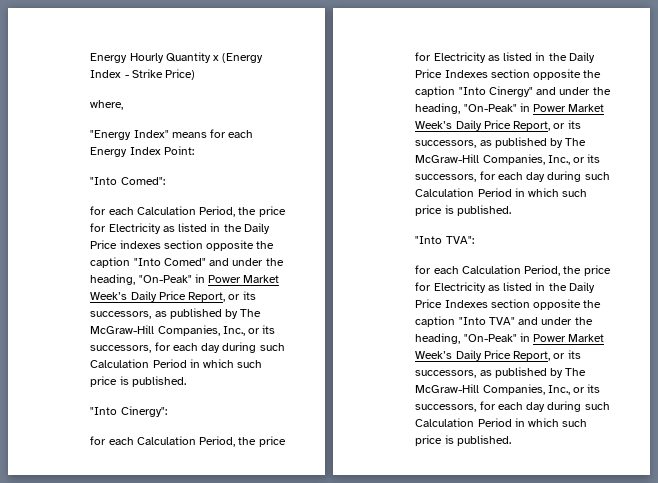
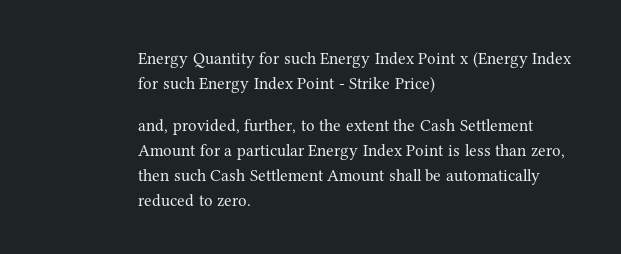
- Energy Hourly Quantity x (Energy Index - Strike Price)
- where,
- "Energy Index" means for each Energy Index Point:
- "Into Comed":
- for each Calculation Period, the price for Electricity as listed in the Daily Price indexes section opposite the caption "Into Comed" and under the heading, "On-Peak" in Power Market Week’s Daily Price Report, or its successors, as published by The McGraw-Hill Companies, Inc., or its successors, for each day during such Calculation Period in which such price is published.
- "Into Cinergy":
- for each Calculation Period, the price for Electricity as listed in the Daily Price Indexes section opposite the caption "Into Cinergy" and under the heading, "On-Peak" in Power Market Week’s Daily Price Report, or its successors, as published by The McGraw-Hill Companies, Inc., or its successors, for each day during such Calculation Period in which such price is published.
- "Into TVA":
- for each Calculation Period, the price for Electricity as listed in the Daily Price Indexes section opposite the caption "Into TVA" and under the heading, "On-Peak" in Power Market Week’s Daily Price Report, or its successors, as published by The McGraw-Hill Companies, Inc., or its successors, for each day during such Calculation Period in which such price is published.
+ Energy Quantity for such Energy Index Point x (Energy Index for such Energy Index Point - Strike Price)
+ and, provided, further, to the extent the Cash Settlement Amount for a particular Energy Index Point is less than zero, then such Cash Settlement Amount shall be automatically reduced to zero.

